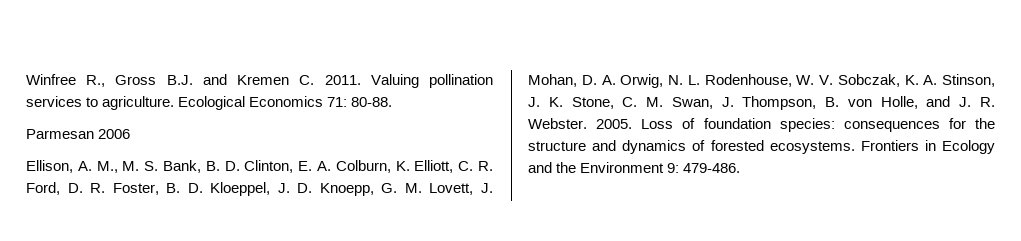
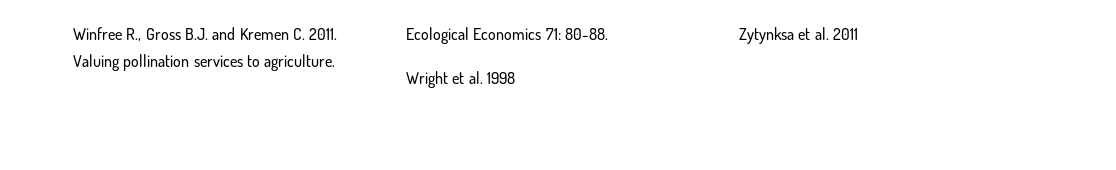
- Parmesan 2006
- Ellison, A. M., M. S. Bank, B. D. Clinton, E. A. Colburn, K. Elliott, C. R. Ford, D. R. Foster, B. D. Kloeppel, J. D. Knoepp, G. M. Lovett, J. Mohan, D. A. Orwig, N. L. Rodenhouse, W. V. Sobczak, K. A. Stinson, J. K. Stone, C. M. Swan, J. Thompson, B. von Holle, and J. R. Webster. 2005. Loss of foundation species: consequences for the structure and dynamics of forested ecosystems. Frontiers in Ecology and the Environment 9: 479-486.
+ Wright et al. 1998
+ Zytynksa et al. 2011

